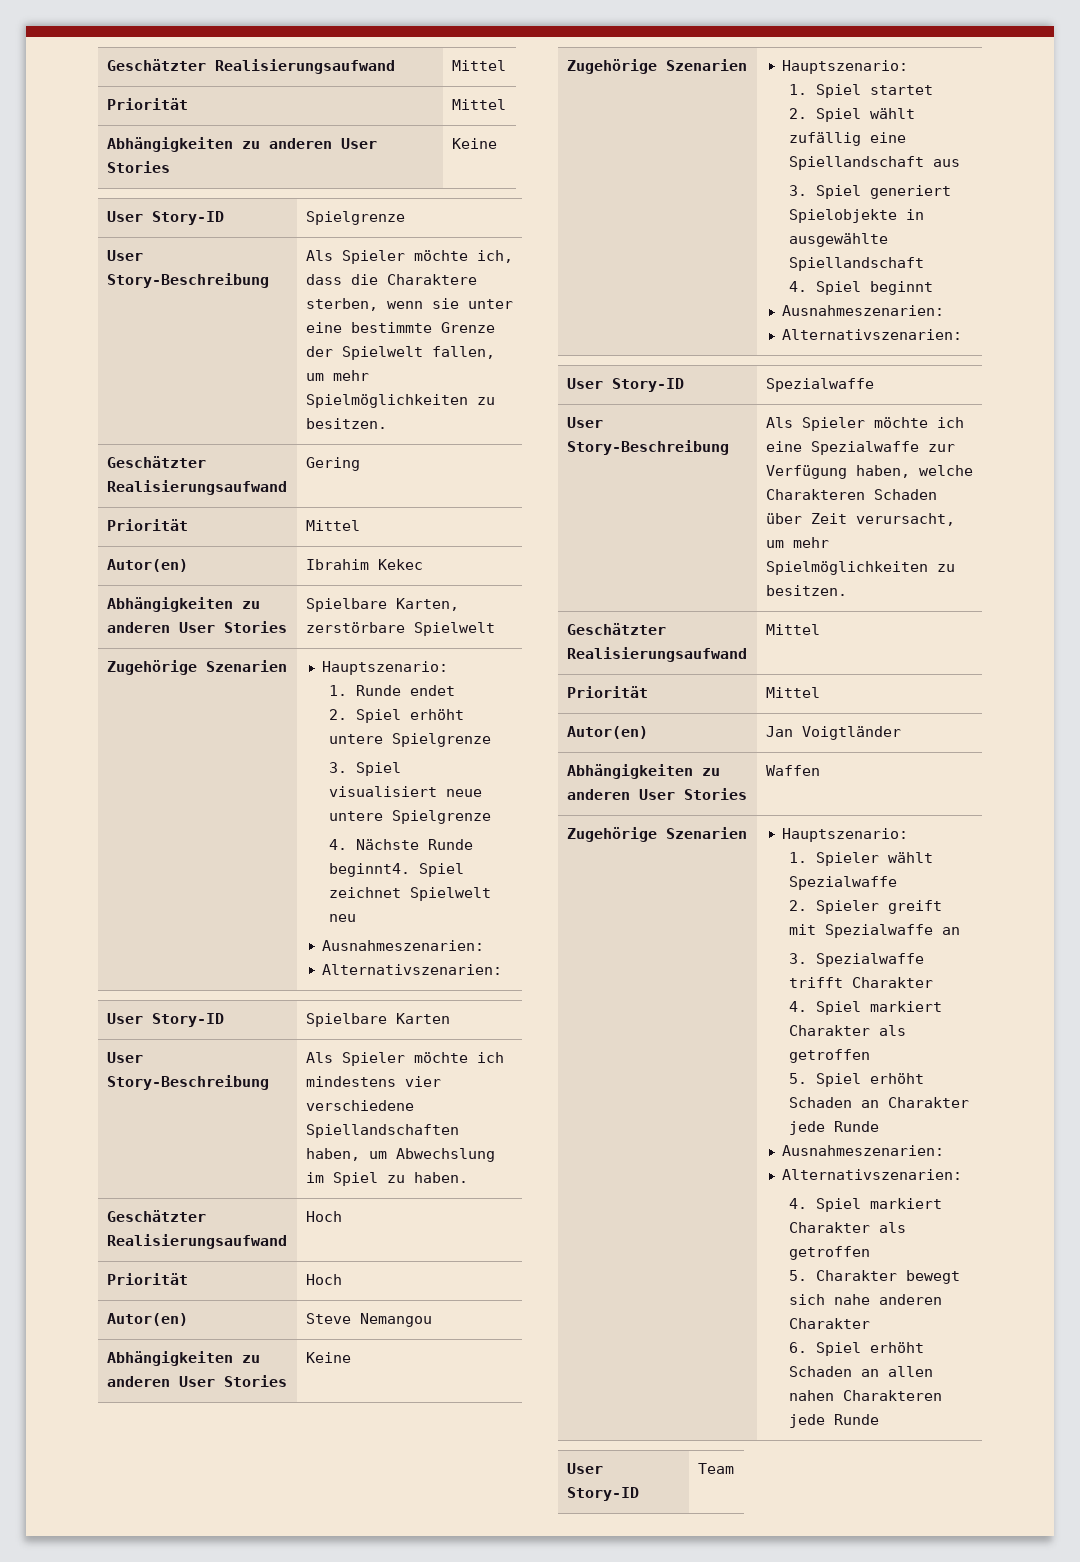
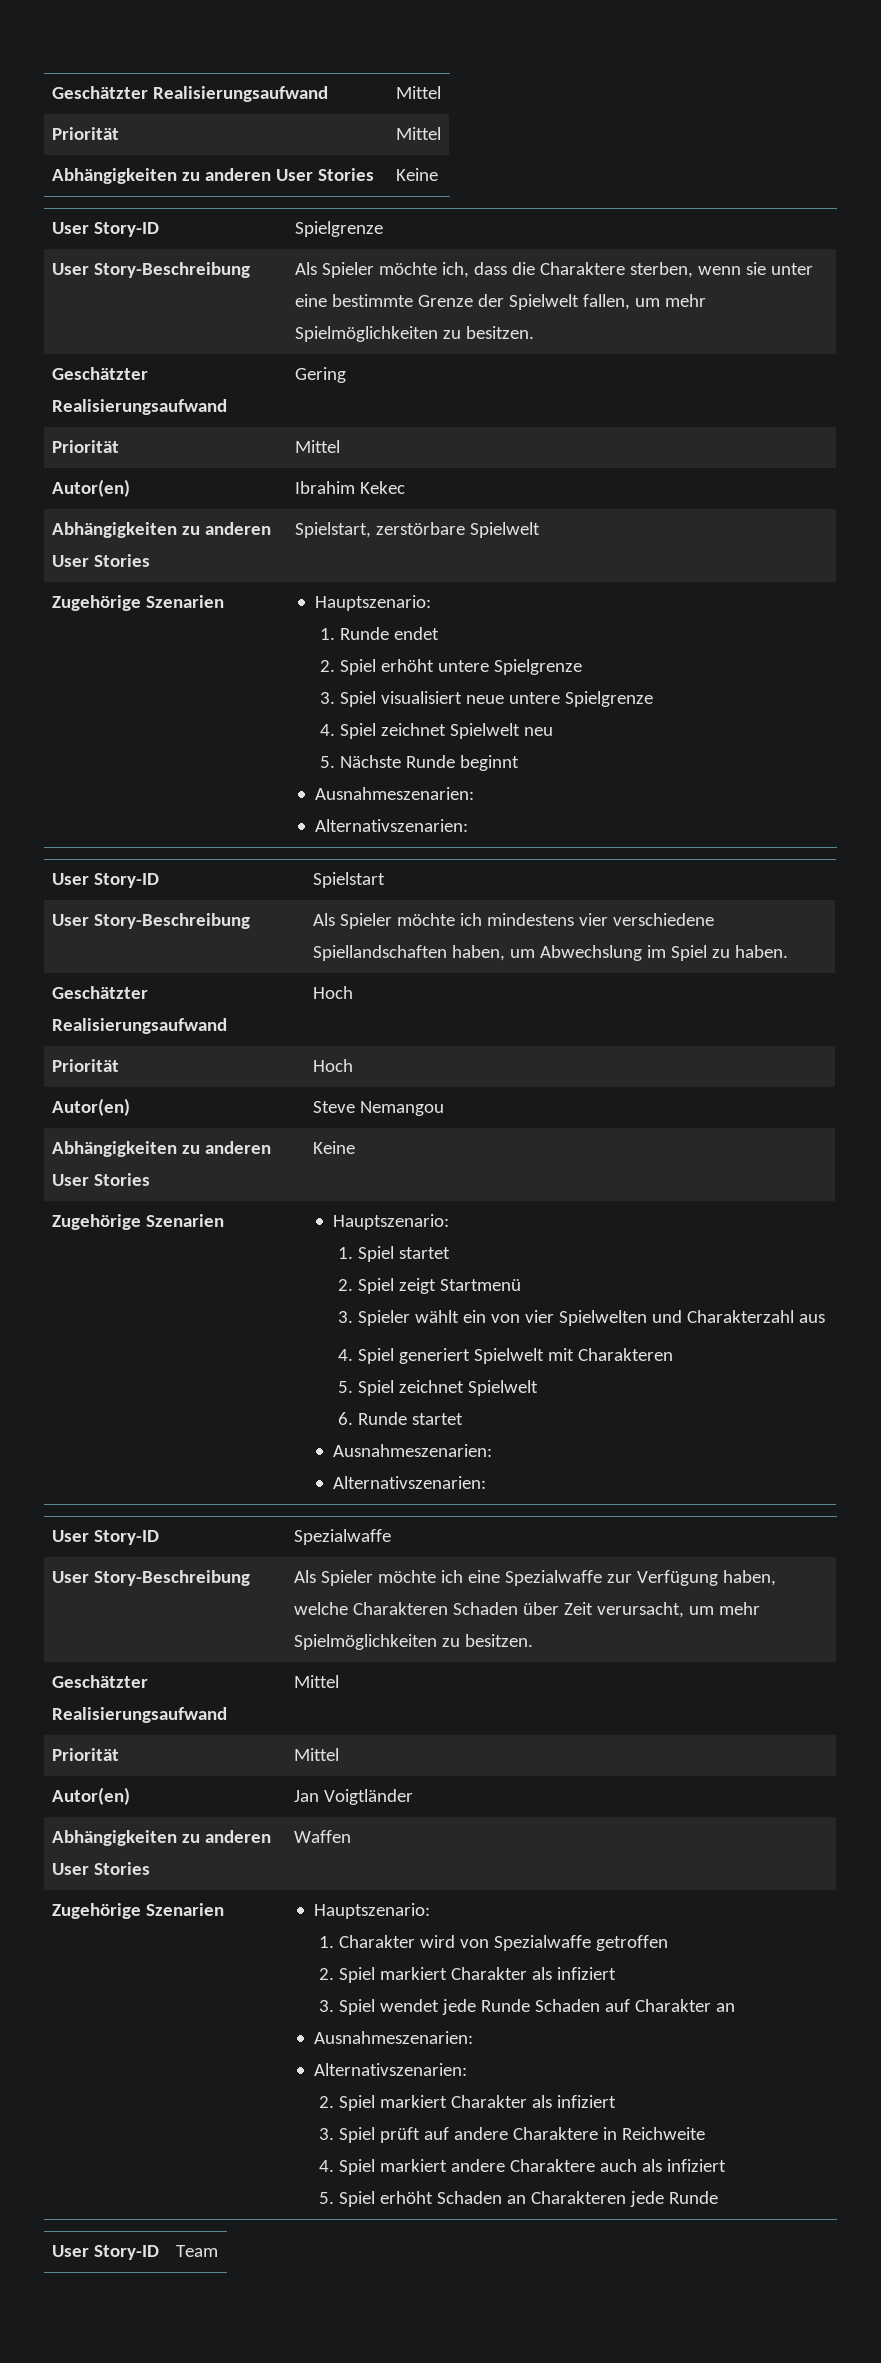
- Abhängigkeiten zu anderen User Stories | Spielbare Karten, zerstörbare Spielwelt
+ Abhängigkeiten zu anderen User Stories | Spielstart, zerstörbare Spielwelt
  Zugehörige Szenarien | Hauptszenario:
  1. Runde endet
  2. Spiel erhöht untere Spielgrenze
  3. Spiel visualisiert neue untere Spielgrenze
- 4. Nächste Runde beginnt4. Spiel zeichnet Spielwelt neu
+ 4. Spiel zeichnet Spielwelt neu
+ 5. Nächste Runde beginnt
  Ausnahmeszenarien:
  Alternativszenarien:
- User Story-ID | Spielbare Karten
+ User Story-ID | Spielstart
  Autor(en) | Steve Nemangou
  Abhängigkeiten zu anderen User Stories | Keine
  Zugehörige Szenarien | Hauptszenario:
  1. Spiel startet
- 2. Spiel wählt zufällig eine Spiellandschaft aus
- 3. Spiel generiert Spielobjekte in ausgewählte Spiellandschaft
- 4. Spiel beginnt
+ 2. Spiel zeigt Startmenü
+ 3. Spieler wählt ein von vier Spielwelten und Charakterzahl aus
+ 4. Spiel generiert Spielwelt mit Charakteren
+ 5. Spiel zeichnet Spielwelt
+ 6. Runde startet
- 1. Spieler wählt Spezialwaffe
- 2. Spieler greift mit Spezialwaffe an
- 3. Spezialwaffe trifft Charakter
- 4. Spiel markiert Charakter als getroffen
+ 1. Charakter wird von Spezialwaffe getroffen
+ 2. Spiel markiert Charakter als infiziert
+ 3. Spiel wendet jede Runde Schaden auf Charakter an
+ Ausnahmeszenarien:
+ Alternativszenarien:
+ 2. Spiel markiert Charakter als infiziert
+ 3. Spiel prüft auf andere Charaktere in Reichweite
+ 4. Spiel markiert andere Charaktere auch als infiziert
- 5. Spiel erhöht Schaden an Charakter jede Runde
- Ausnahmeszenarien:
- Alternativszenarien:
- 4. Spiel markiert Charakter als getroffen
- 5. Charakter bewegt sich nahe anderen Charakter
- 6. Spiel erhöht Schaden an allen nahen Charakteren jede Runde
+ 5. Spiel erhöht Schaden an Charakteren jede Runde

